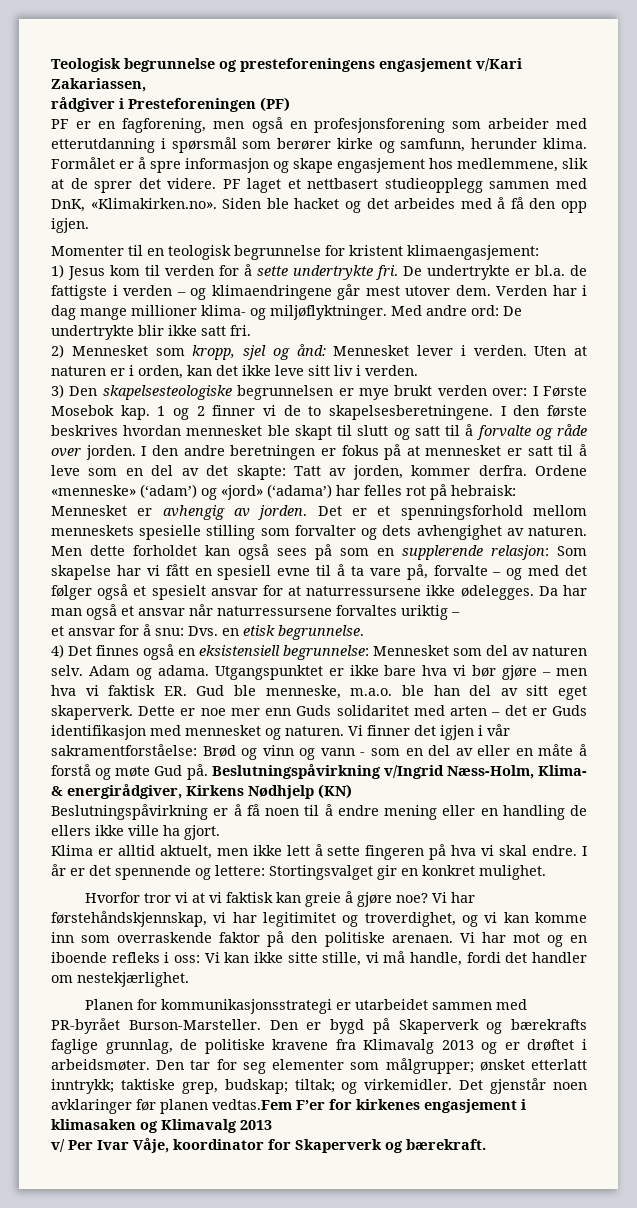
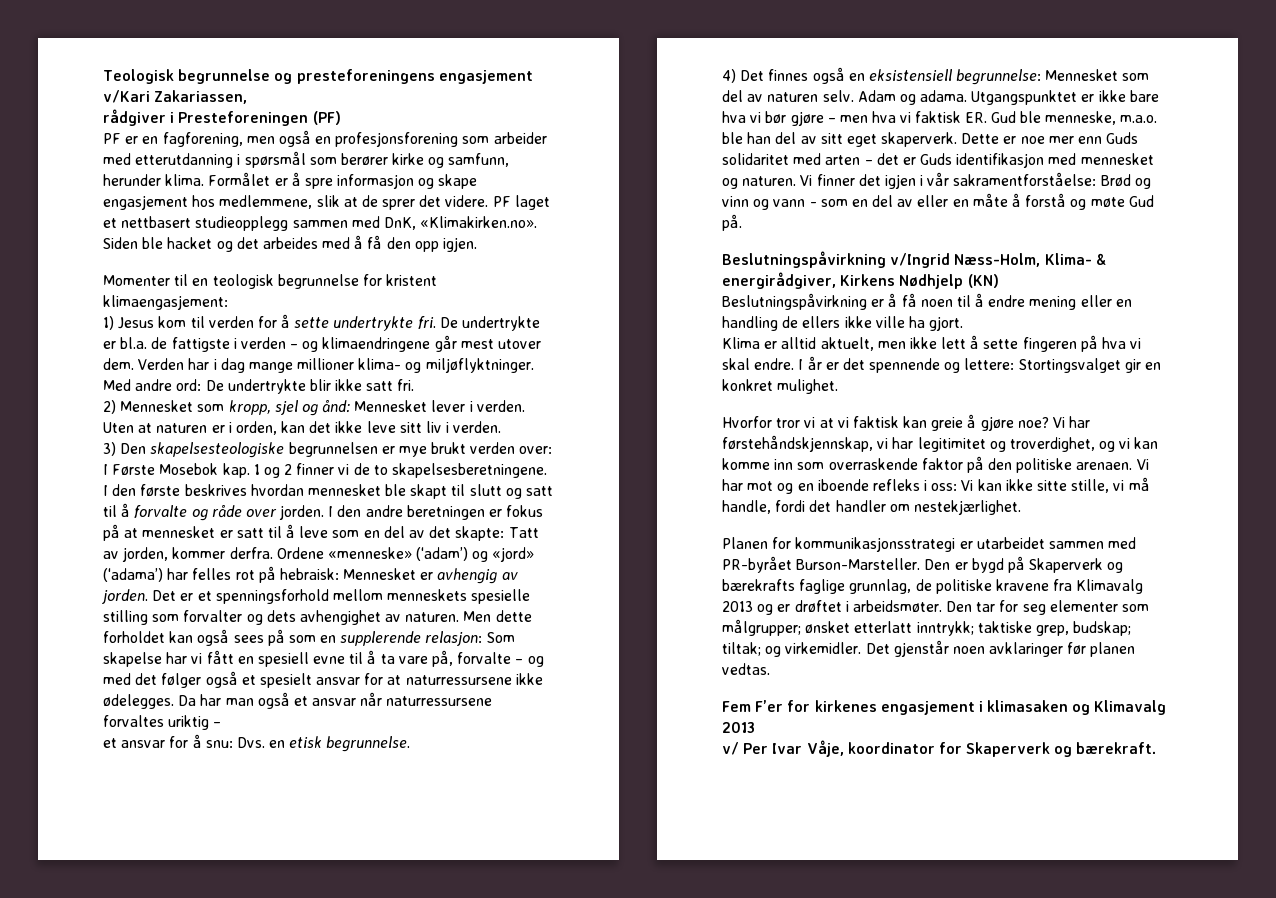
- Vi finner det igjen i vår sakramentforståelse: Brød og vinn og vann - som en del av eller en måte å forstå og møte Gud på. Beslutningspåvirkning v/Ingrid Næss-Holm, Klima- & energirådgiver, Kirkens Nødhjelp (KN)
+ Vi finner det igjen i vår sakramentforståelse: Brød og vinn og vann - som en del av eller en måte å forstå og møte Gud på.
+ Beslutningspåvirkning v/Ingrid Næss-Holm, Klima- & energirådgiver, Kirkens Nødhjelp (KN)
- Det gjenstår noen avklaringer før planen vedtas.Fem F’er for kirkenes engasjement i klimasaken og Klimavalg 2013
+ Det gjenstår noen avklaringer før planen vedtas.
+ Fem F’er for kirkenes engasjement i klimasaken og Klimavalg 2013

